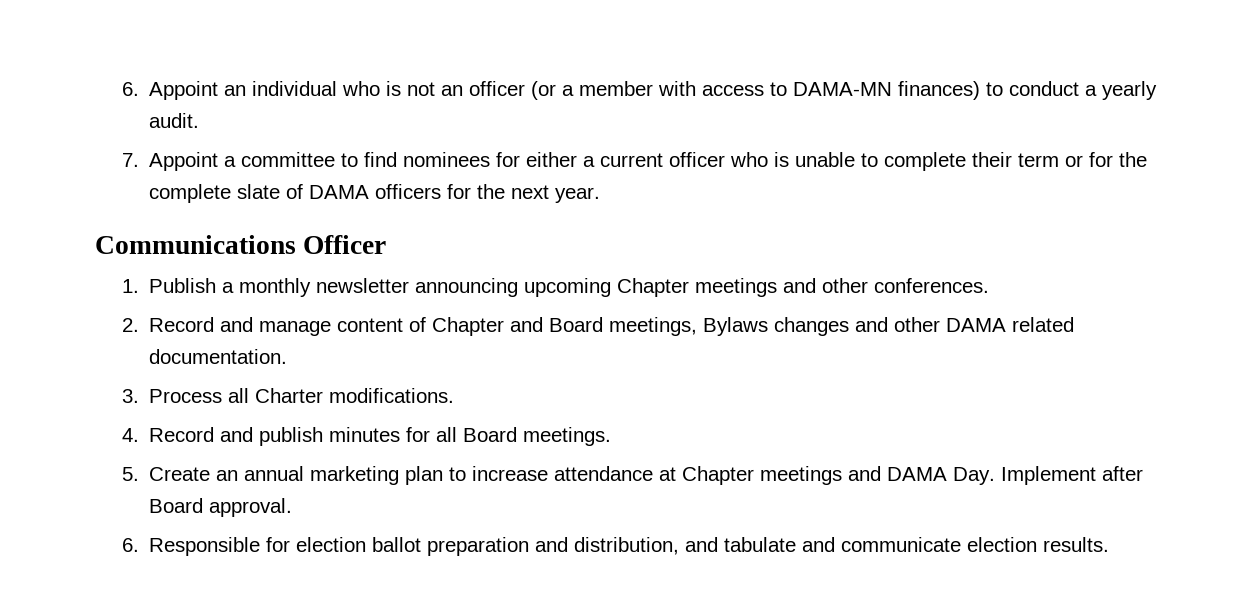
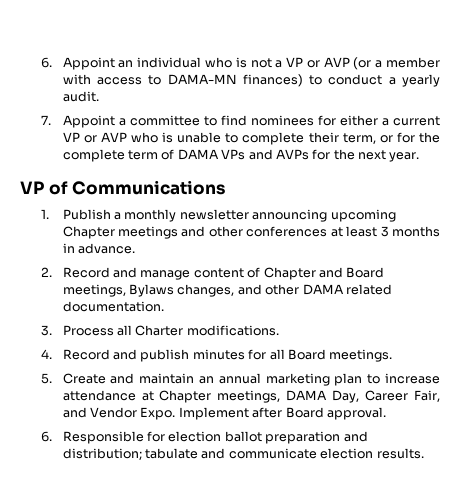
- 6. Appoint an individual who is not an officer (or a member with access to DAMA-MN finances) to conduct a yearly audit.
+ 6. Appoint an individual who is not a VP or AVP (or a member with access to DAMA-MN finances) to conduct a yearly audit.
- 7. Appoint a committee to find nominees for either a current officer who is unable to complete their term or for the complete slate of DAMA officers for the next year.
+ 7. Appoint a committee to find nominees for either a current VP or AVP who is unable to complete their term, or for the complete term of DAMA VPs and AVPs for the next year.
- Communications Officer
+ VP of Communications
- 1. Publish a monthly newsletter announcing upcoming Chapter meetings and other conferences.
+ 1. Publish a monthly newsletter announcing upcoming Chapter meetings and other conferences at least 3 months in advance.
- 2. Record and manage content of Chapter and Board meetings, Bylaws changes and other DAMA related documentation.
+ 2. Record and manage content of Chapter and Board meetings, Bylaws changes, and other DAMA related documentation.
- 5. Create an annual marketing plan to increase attendance at Chapter meetings and DAMA Day. Implement after Board approval.
+ 5. Create and maintain an annual marketing plan to increase attendance at Chapter meetings, DAMA Day, Career Fair, and Vendor Expo. Implement after Board approval.
- 6. Responsible for election ballot preparation and distribution, and tabulate and communicate election results.
+ 6. Responsible for election ballot preparation and distribution; tabulate and communicate election results.

